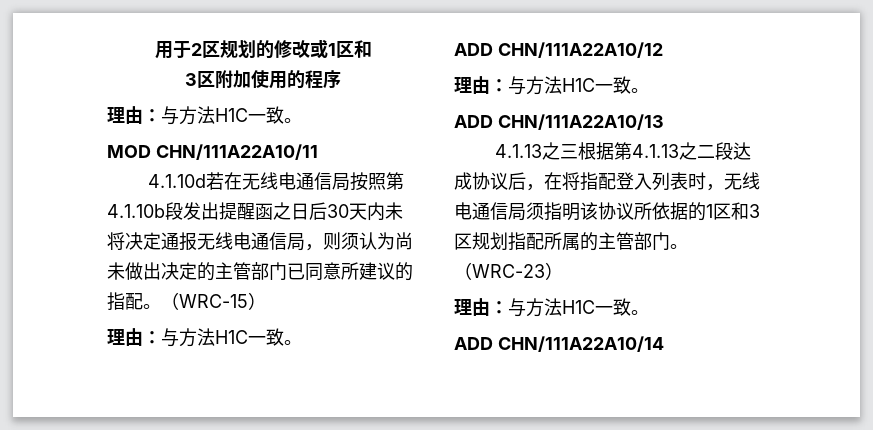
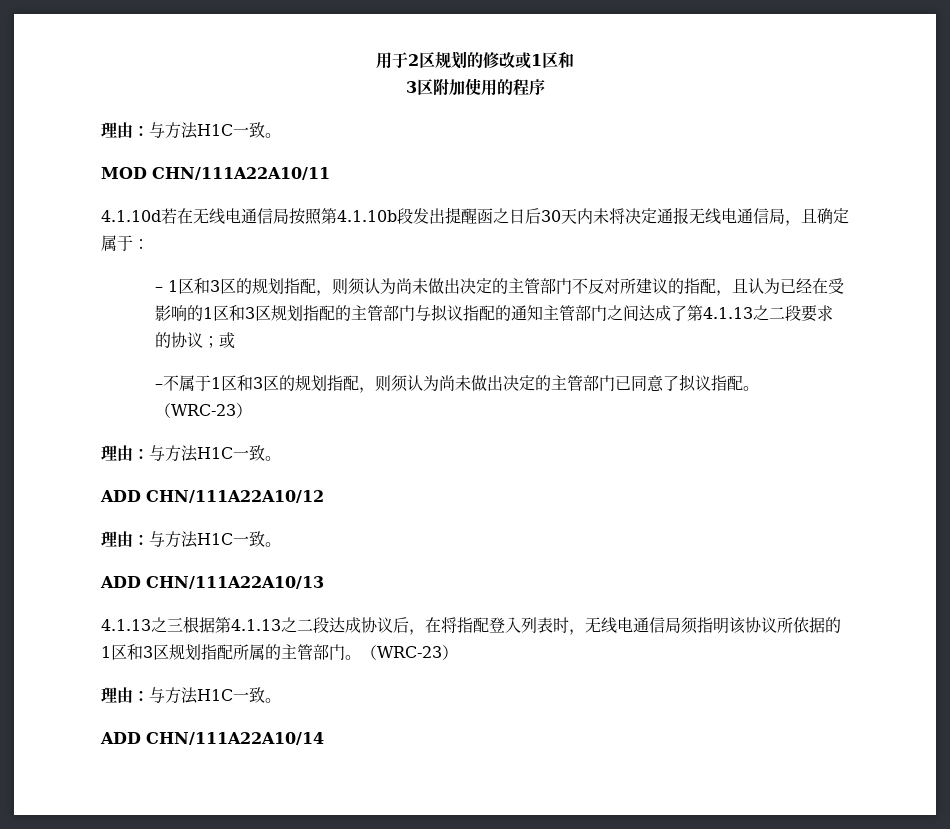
- 4.1.10d若在无线电通信局按照第4.1.10b段发出提醒函之日后30天内未将决定通报无线电通信局，则须认为尚未做出决定的主管部门已同意所建议的指配。（WRC-15）
+ 4.1.10d若在无线电通信局按照第4.1.10b段发出提醒函之日后30天内未将决定通报无线电通信局，且确定属于：
+ – 1区和3区的规划指配，则须认为尚未做出决定的主管部门不反对所建议的指配，且认为已经在受影响的1区和3区规划指配的主管部门与拟议指配的通知主管部门之间达成了第4.1.13之二段要求的协议；或
+ –不属于1区和3区的规划指配，则须认为尚未做出决定的主管部门已同意了拟议指配。（WRC-23）

